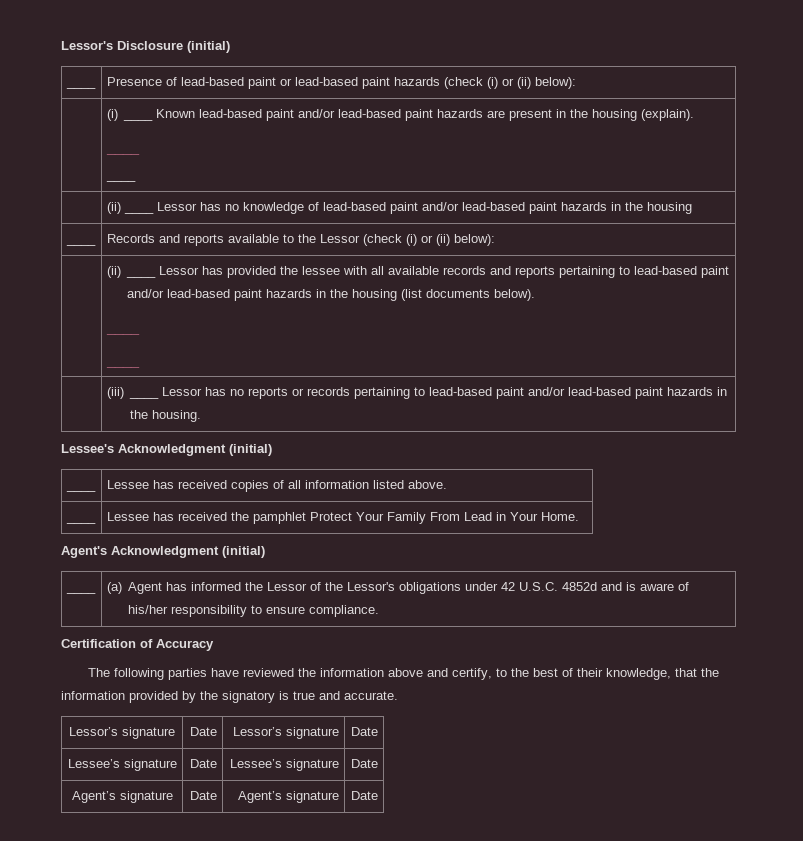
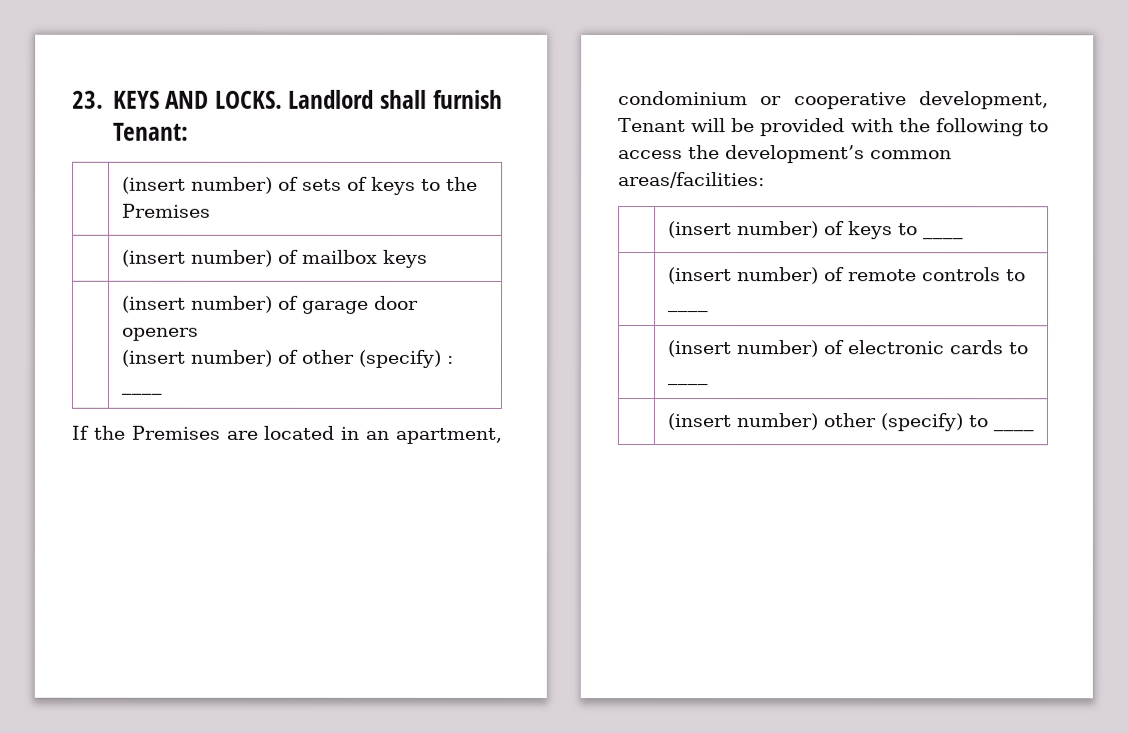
- Lessor's Disclosure (initial)
- ____ | Presence of lead-based paint or lead-based paint hazards (check (i) or (ii) below):
- | (i) ____ Known lead-based paint and/or lead-based paint hazards are present in the housing (explain).
- ____
- ____
- | (ii) ____ Lessor has no knowledge of lead-based paint and/or lead-based paint hazards in the housing
- ____ | Records and reports available to the Lessor (check (i) or (ii) below):
- | (ii) ____ Lessor has provided the lessee with all available records and reports pertaining to lead-based paint and/or lead-based paint hazards in the housing (list documents below).
- ____
- ____
- | (iii) ____ Lessor has no reports or records pertaining to lead-based paint and/or lead-based paint hazards in the housing.
- Lessee's Acknowledgment (initial)
- ____ | Lessee has received copies of all information listed above.
- ____ | Lessee has received the pamphlet Protect Your Family From Lead in Your Home.
- Agent's Acknowledgment (initial)
- ____ | (a) Agent has informed the Lessor of the Lessor's obligations under 42 U.S.C. 4852d and is aware of his/her responsibility to ensure compliance.
- Certification of Accuracy
- The following parties have reviewed the information above and certify, to the best of their knowledge, that the information provided by the signatory is true and accurate.
- Lessor’s signature | Date | Lessor’s signature | Date
- Lessee’s signature | Date | Lessee’s signature | Date
- Agent’s signature | Date | Agent’s signature | Date
+ 23. KEYS AND LOCKS. Landlord shall furnish Tenant:
+ | (insert number) of sets of keys to the Premises
+ | (insert number) of mailbox keys
+ | (insert number) of garage door openers
+ (insert number) of other (specify) : ____
+ If the Premises are located in an apartment, condominium or cooperative development, Tenant will be provided with the following to access the development’s common areas/facilities:
+ | (insert number) of keys to ____
+ | (insert number) of remote controls to ____
+ | (insert number) of electronic cards to ____
+ | (insert number) other (specify) to ____

